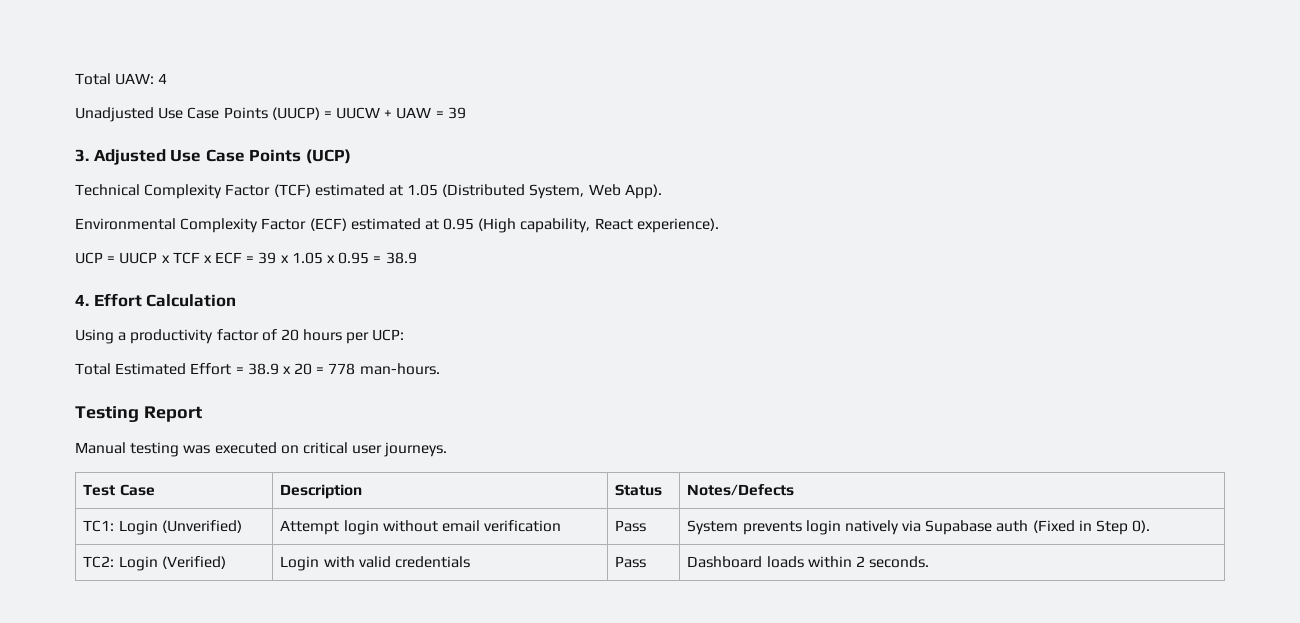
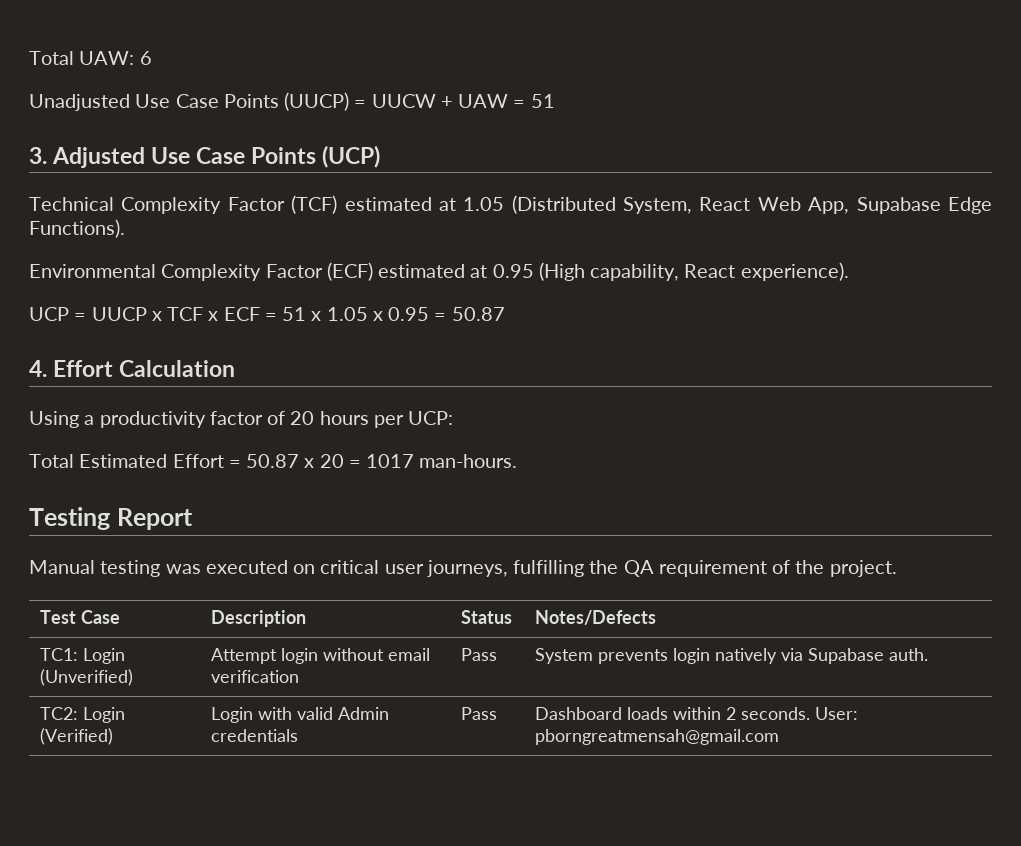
- Total UAW: 4
+ Total UAW: 6
- Unadjusted Use Case Points (UUCP) = UUCW + UAW = 39
+ Unadjusted Use Case Points (UUCP) = UUCW + UAW = 51
- Technical Complexity Factor (TCF) estimated at 1.05 (Distributed System, Web App).
+ Technical Complexity Factor (TCF) estimated at 1.05 (Distributed System, React Web App, Supabase Edge Functions).
- UCP = UUCP x TCF x ECF = 39 x 1.05 x 0.95 = 38.9
+ UCP = UUCP x TCF x ECF = 51 x 1.05 x 0.95 = 50.87
- Total Estimated Effort = 38.9 x 20 = 778 man-hours.
+ Total Estimated Effort = 50.87 x 20 = 1017 man-hours.
- Manual testing was executed on critical user journeys.
+ Manual testing was executed on critical user journeys, fulfilling the QA requirement of the project.
- TC1: Login (Unverified) | Attempt login without email verification | Pass | System prevents login natively via Supabase auth (Fixed in Step 0).
+ TC1: Login (Unverified) | Attempt login without email verification | Pass | System prevents login natively via Supabase auth.
- TC2: Login (Verified) | Login with valid credentials | Pass | Dashboard loads within 2 seconds.
+ TC2: Login (Verified) | Login with valid Admin credentials | Pass | Dashboard loads within 2 seconds. User: pborngreatmensah@gmail.com

